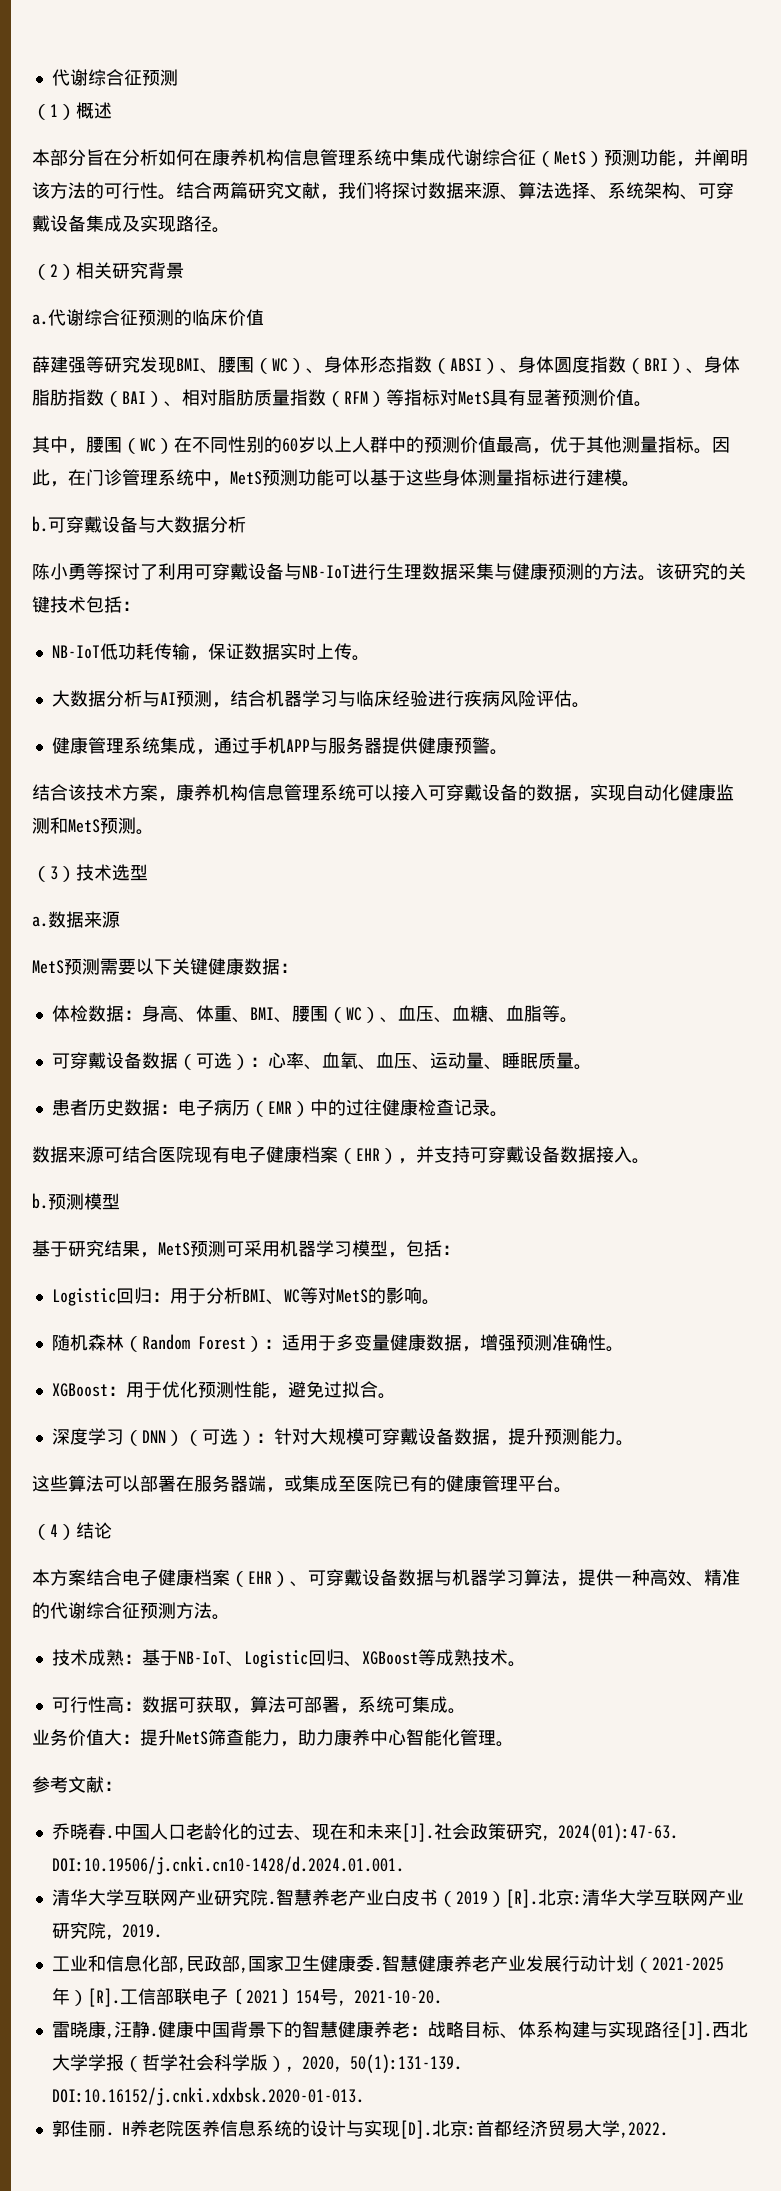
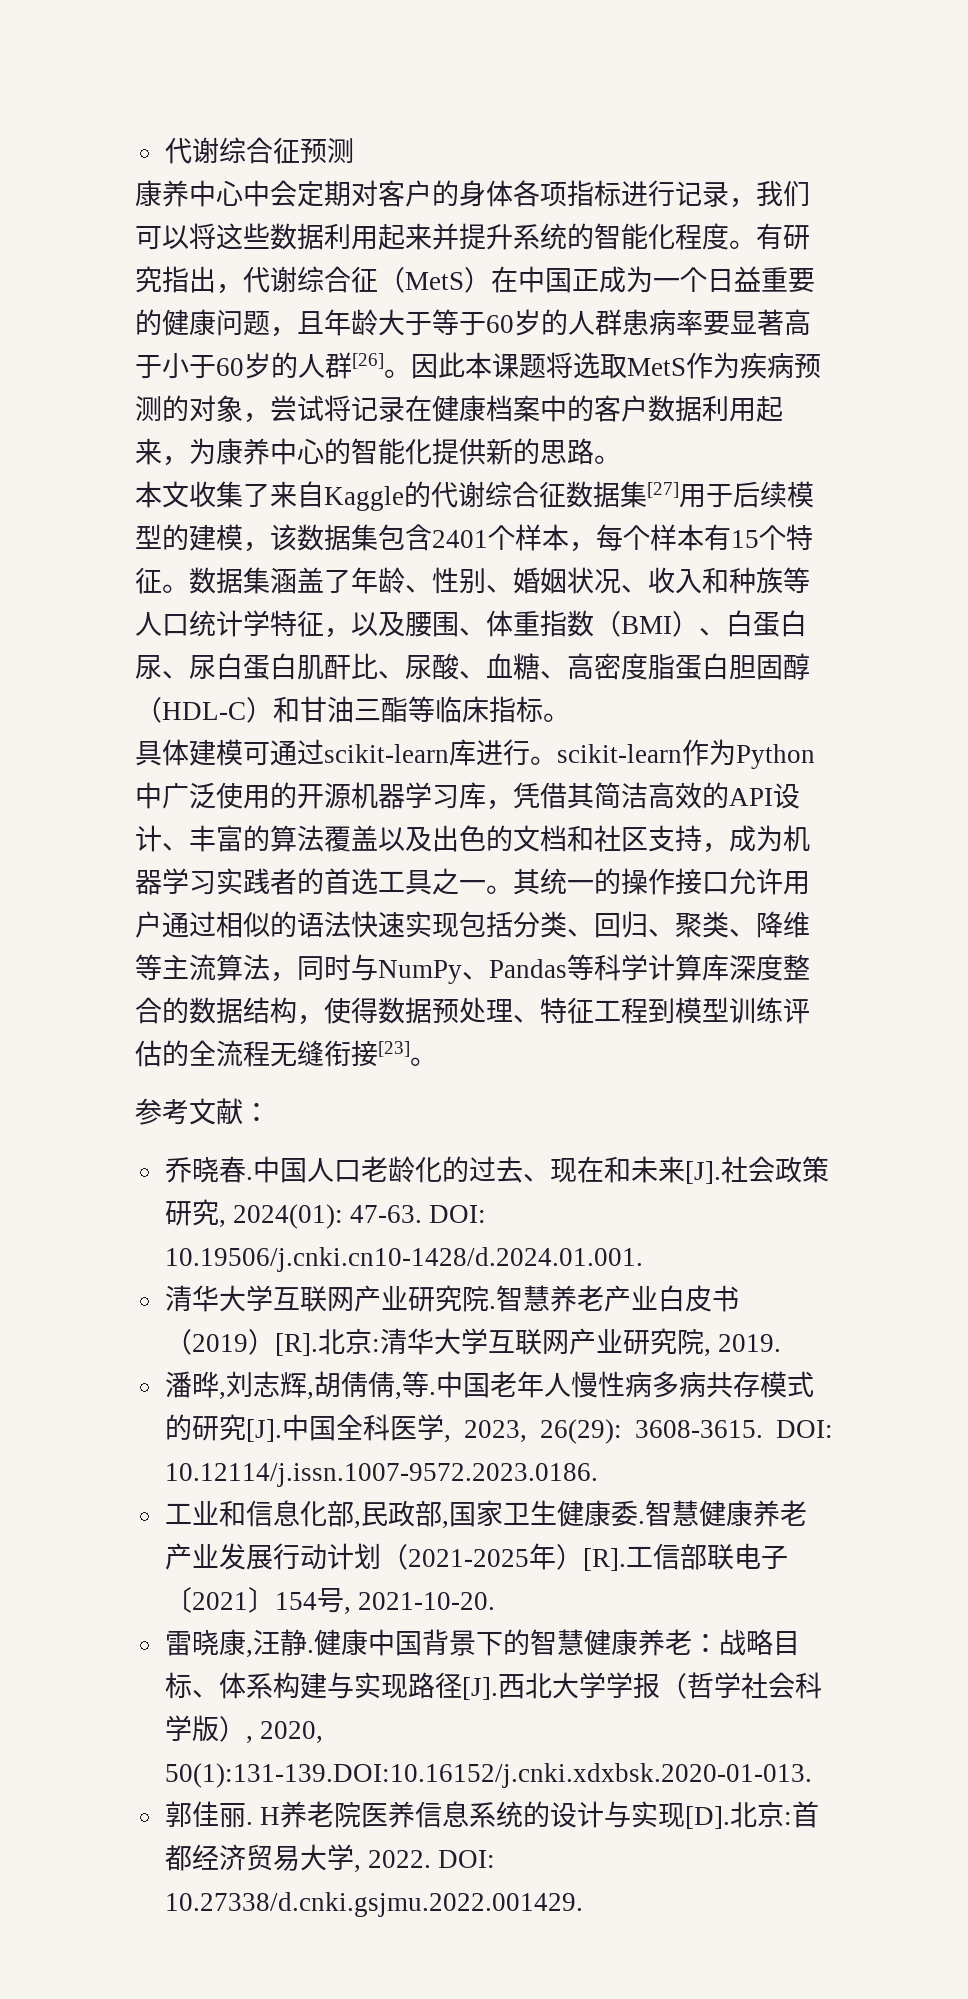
- （1）概述
- 本部分旨在分析如何在康养机构信息管理系统中集成代谢综合征（MetS）预测功能，并阐明该方法的可行性。结合两篇研究文献，我们将探讨数据来源、算法选择、系统架构、可穿戴设备集成及实现路径。
- （2）相关研究背景
- a.代谢综合征预测的临床价值
- 薛建强等研究发现BMI、腰围（WC）、身体形态指数（ABSI）、身体圆度指数（BRI）、身体脂肪指数（BAI）、相对脂肪质量指数（RFM）等指标对MetS具有显著预测价值。
- 其中，腰围（WC）在不同性别的60岁以上人群中的预测价值最高，优于其他测量指标。因此，在门诊管理系统中，MetS预测功能可以基于这些身体测量指标进行建模。
- b.可穿戴设备与大数据分析
- 陈小勇等探讨了利用可穿戴设备与NB-IoT进行生理数据采集与健康预测的方法。该研究的关键技术包括：
- NB-IoT低功耗传输，保证数据实时上传。
- 大数据分析与AI预测，结合机器学习与临床经验进行疾病风险评估。
- 健康管理系统集成，通过手机APP与服务器提供健康预警。
- 结合该技术方案，康养机构信息管理系统可以接入可穿戴设备的数据，实现自动化健康监测和MetS预测。
- （3）技术选型
- a.数据来源
- MetS预测需要以下关键健康数据：
- 体检数据：身高、体重、BMI、腰围（WC）、血压、血糖、血脂等。
- 可穿戴设备数据（可选）：心率、血氧、血压、运动量、睡眠质量。
- 患者历史数据：电子病历（EMR）中的过往健康检查记录。
- 数据来源可结合医院现有电子健康档案（EHR），并支持可穿戴设备数据接入。
- b.预测模型
- 基于研究结果，MetS预测可采用机器学习模型，包括：
- Logistic回归：用于分析BMI、WC等对MetS的影响。
- 随机森林（Random Forest）：适用于多变量健康数据，增强预测准确性。
- XGBoost：用于优化预测性能，避免过拟合。
- 深度学习（DNN）（可选）：针对大规模可穿戴设备数据，提升预测能力。
- 这些算法可以部署在服务器端，或集成至医院已有的健康管理平台。
- （4）结论
- 本方案结合电子健康档案（EHR）、可穿戴设备数据与机器学习算法，提供一种高效、精准的代谢综合征预测方法。
- 技术成熟：基于NB-IoT、Logistic回归、XGBoost等成熟技术。
- 可行性高：数据可获取，算法可部署，系统可集成。
- 业务价值大：提升MetS筛查能力，助力康养中心智能化管理。
+ 康养中心中会定期对客户的身体各项指标进行记录，我们可以将这些数据利用起来并提升系统的智能化程度。有研究指出，代谢综合征（MetS）在中国正成为一个日益重要的健康问题，且年龄大于等于60岁的人群患病率要显著高于小于60岁的人群[26]。因此本课题将选取MetS作为疾病预测的对象，尝试将记录在健康档案中的客户数据利用起来，为康养中心的智能化提供新的思路。
+ 本文收集了来自Kaggle的代谢综合征数据集[27]用于后续模型的建模，该数据集包含2401个样本，每个样本有15个特征。数据集涵盖了年龄、性别、婚姻状况、收入和种族等人口统计学特征，以及腰围、体重指数（BMI）、白蛋白尿、尿白蛋白肌酐比、尿酸、血糖、高密度脂蛋白胆固醇（HDL-C）和甘油三酯等临床指标。
+ 具体建模可通过scikit-learn库进行。scikit-learn作为Python中广泛使用的开源机器学习库，凭借其简洁高效的API设计、丰富的算法覆盖以及出色的文档和社区支持，成为机器学习实践者的首选工具之一。其统一的操作接口允许用户通过相似的语法快速实现包括分类、回归、聚类、降维等主流算法，同时与NumPy、Pandas等科学计算库深度整合的数据结构，使得数据预处理、特征工程到模型训练评估的全流程无缝衔接[23]。
- 中国人口老龄化的过去、现在和未来[J].社会政策研究, 2024(01):47-63. DOI:10.19506/j.cnki.cn10-1428/d.2024.01.001.
+ 中国人口老龄化的过去、现在和未来[J].社会政策研究, 2024(01): 47-63. DOI: 10.19506/j.cnki.cn10-1428/d.2024.01.001.
+ 潘晔,刘志辉,胡倩倩,等.中国老年人慢性病多病共存模式的研究[J].中国全科医学, 2023, 26(29): 3608-3615. DOI: 10.12114/j.issn.1007-9572.2023.0186.
- 健康中国背景下的智慧健康养老：战略目标、体系构建与实现路径[J].西北大学学报（哲学社会科学版）, 2020, 50(1):131-139. DOI:10.16152/j.cnki.xdxbsk.2020-01-013.
+ 健康中国背景下的智慧健康养老：战略目标、体系构建与实现路径[J].西北大学学报（哲学社会科学版）, 2020, 50(1):131-139.DOI:10.16152/j.cnki.xdxbsk.2020-01-013.
- H养老院医养信息系统的设计与实现[D].北京:首都经济贸易大学,2022.
+ H养老院医养信息系统的设计与实现[D].北京:首都经济贸易大学, 2022. DOI: 10.27338/d.cnki.gsjmu.2022.001429.

